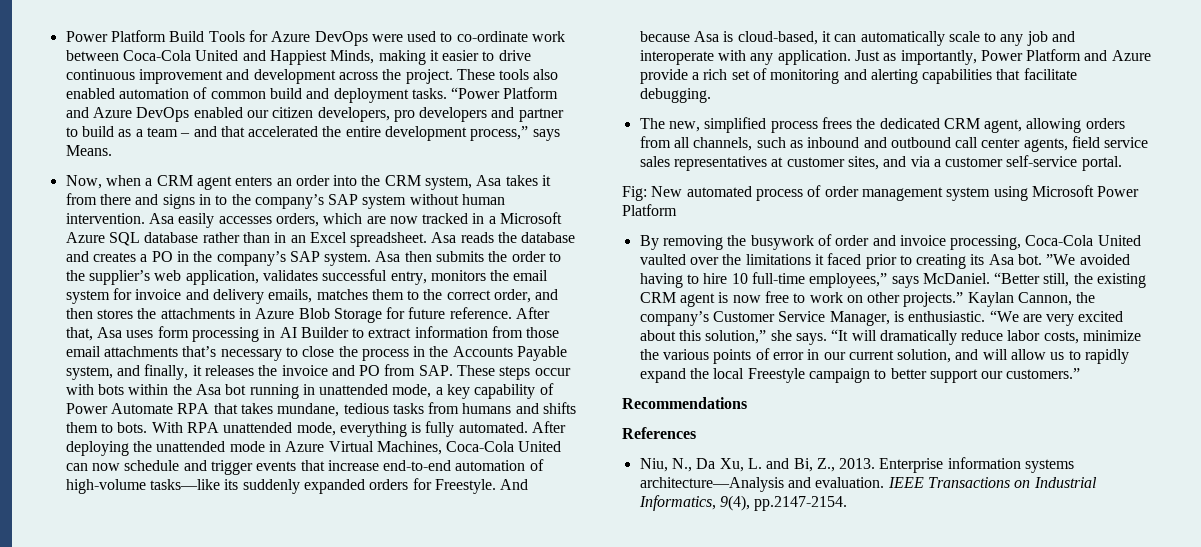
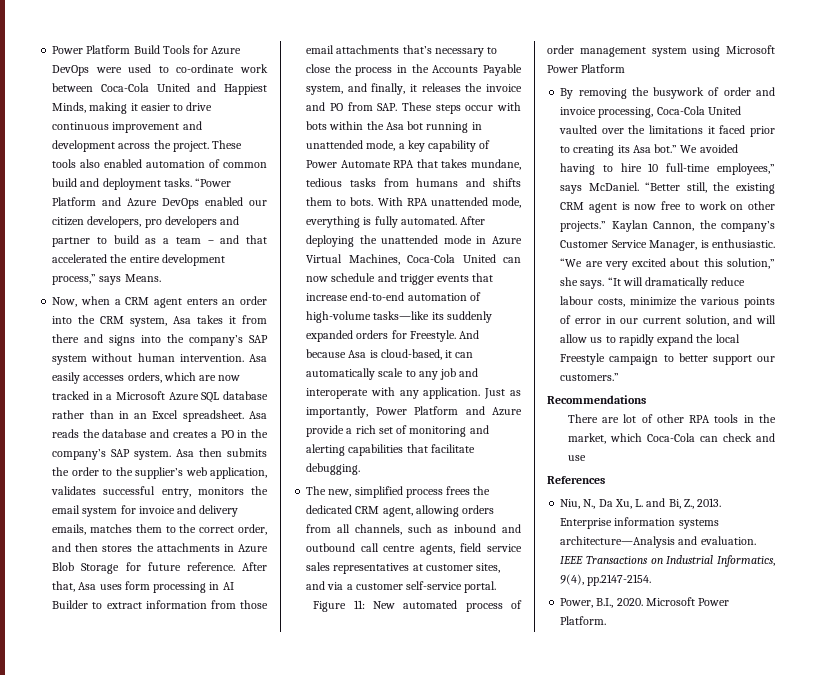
- Now, when a CRM agent enters an order into the CRM system, Asa takes it from there and signs in to the company’s SAP system without human intervention.
+ Now, when a CRM agent enters an order into the CRM system, Asa takes it from there and signs into the company’s SAP system without human intervention.
- The new, simplified process frees the dedicated CRM agent, allowing orders from all channels, such as inbound and outbound call center agents, field service sales representatives at customer sites, and via a customer self-service portal.
+ The new, simplified process frees the dedicated CRM agent, allowing orders from all channels, such as inbound and outbound call centre agents, field service sales representatives at customer sites, and via a customer self-service portal.
- Fig: New automated process of order management system using Microsoft Power Platform
+ Figure 11: New automated process of order management system using Microsoft Power Platform
- By removing the busywork of order and invoice processing, Coca-Cola United vaulted over the limitations it faced prior to creating its Asa bot. ”We avoided having to hire 10 full-time employees,” says McDaniel.
+ By removing the busywork of order and invoice processing, Coca-Cola United vaulted over the limitations it faced prior to creating its Asa bot.” We avoided having to hire 10 full-time employees,” says McDaniel.
- “It will dramatically reduce labor costs, minimize the various points of error in our current solution, and will allow us to rapidly expand the local Freestyle campaign to better support our customers.”
+ “It will dramatically reduce labour costs, minimize the various points of error in our current solution, and will allow us to rapidly expand the local Freestyle campaign to better support our customers.”
+ There are lot of other RPA tools in the market, which Coca-Cola can check and use
+ Power, B.I., 2020. Microsoft Power Platform.

